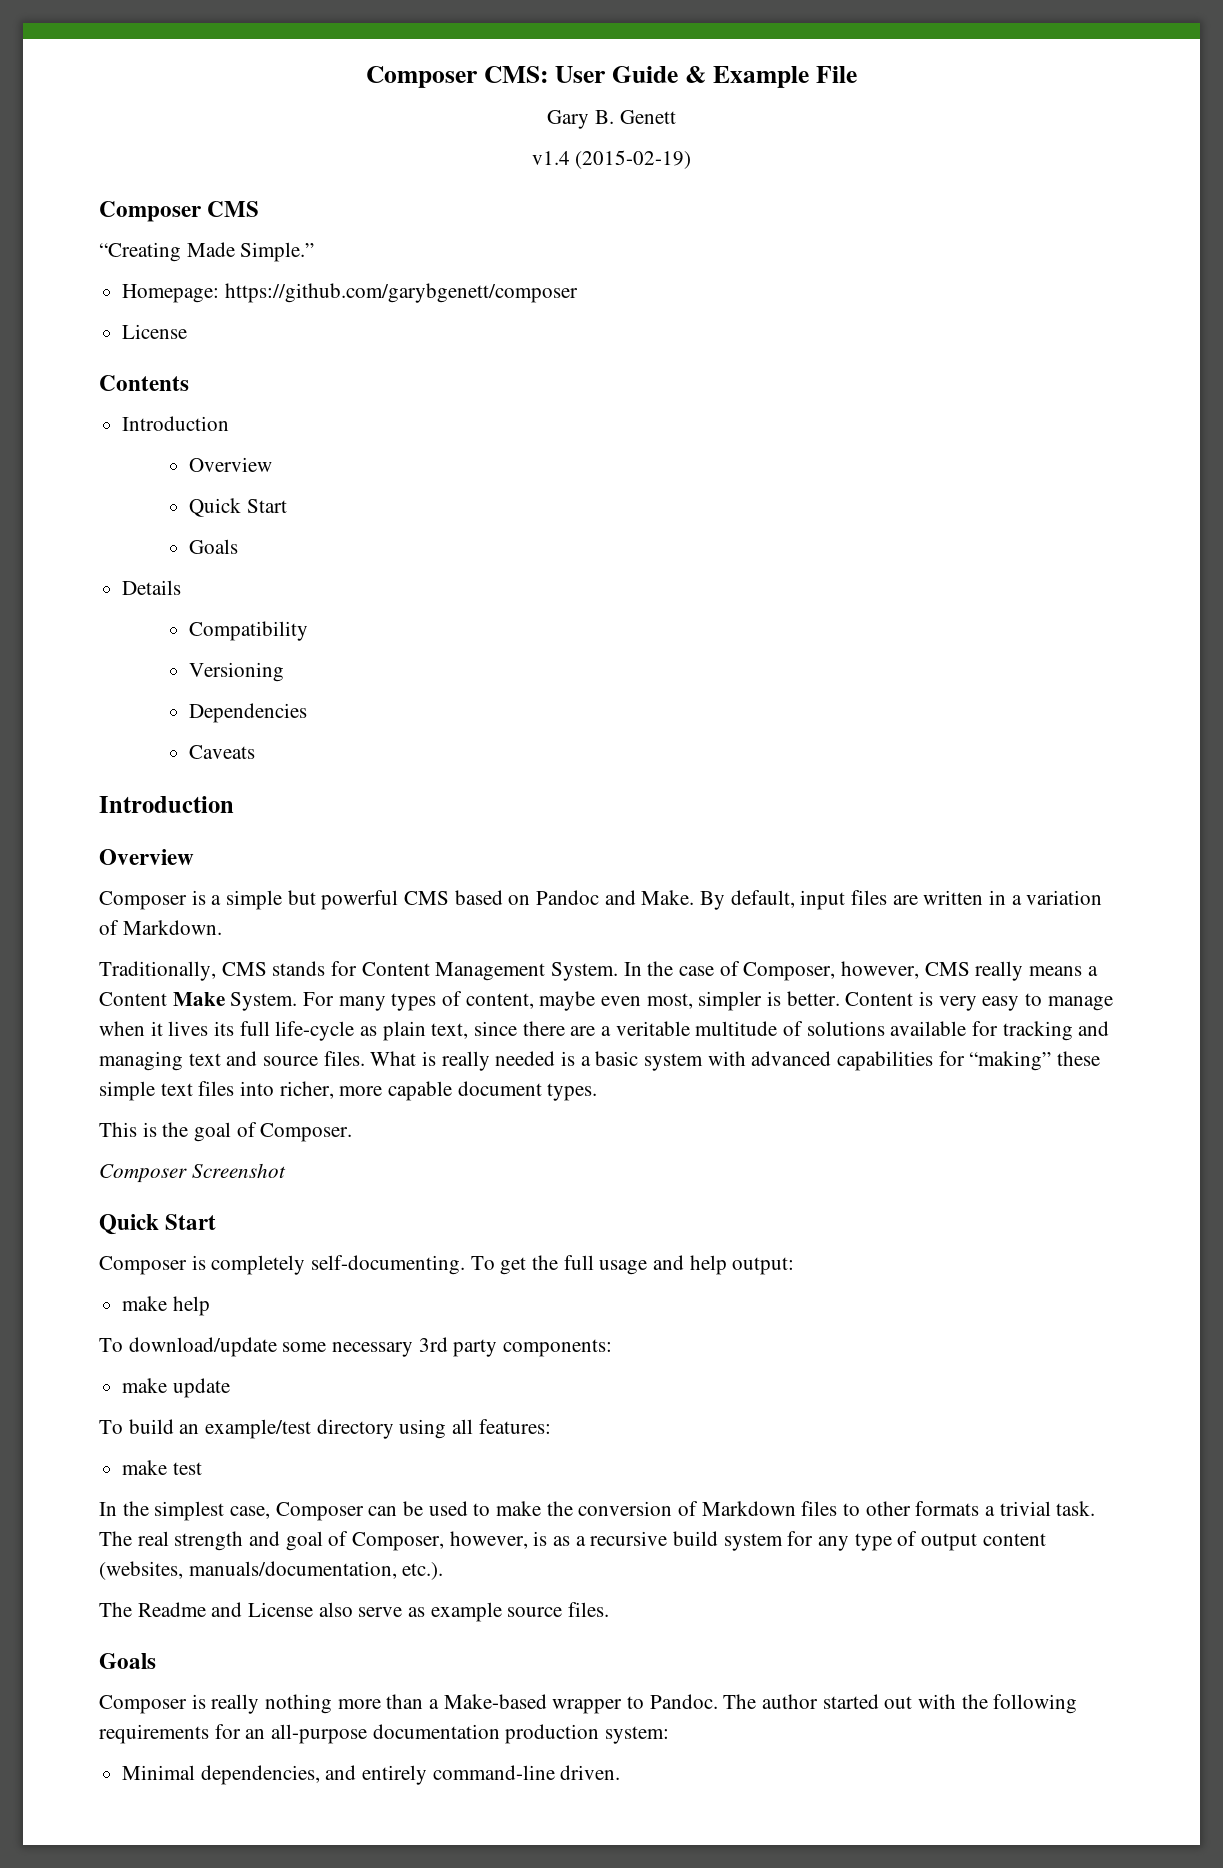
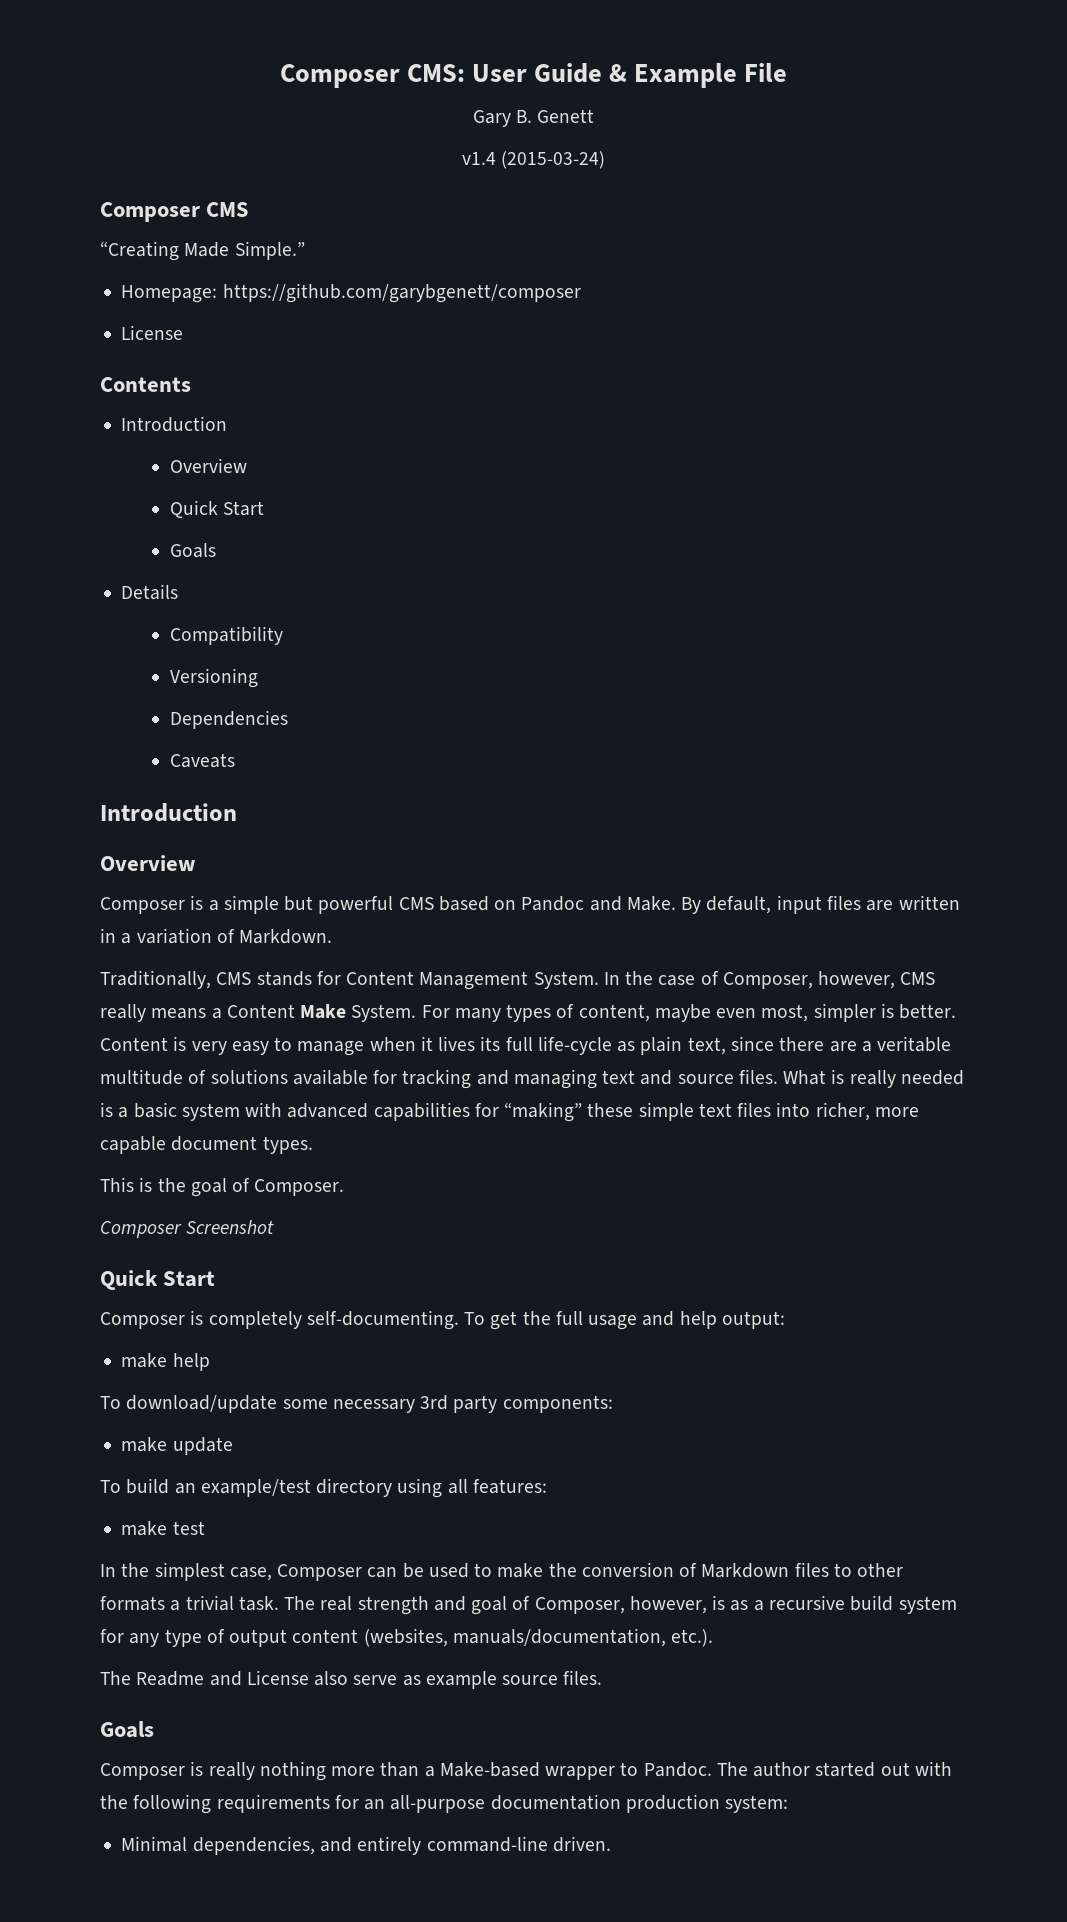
- v1.4 (2015-02-19)
+ v1.4 (2015-03-24)

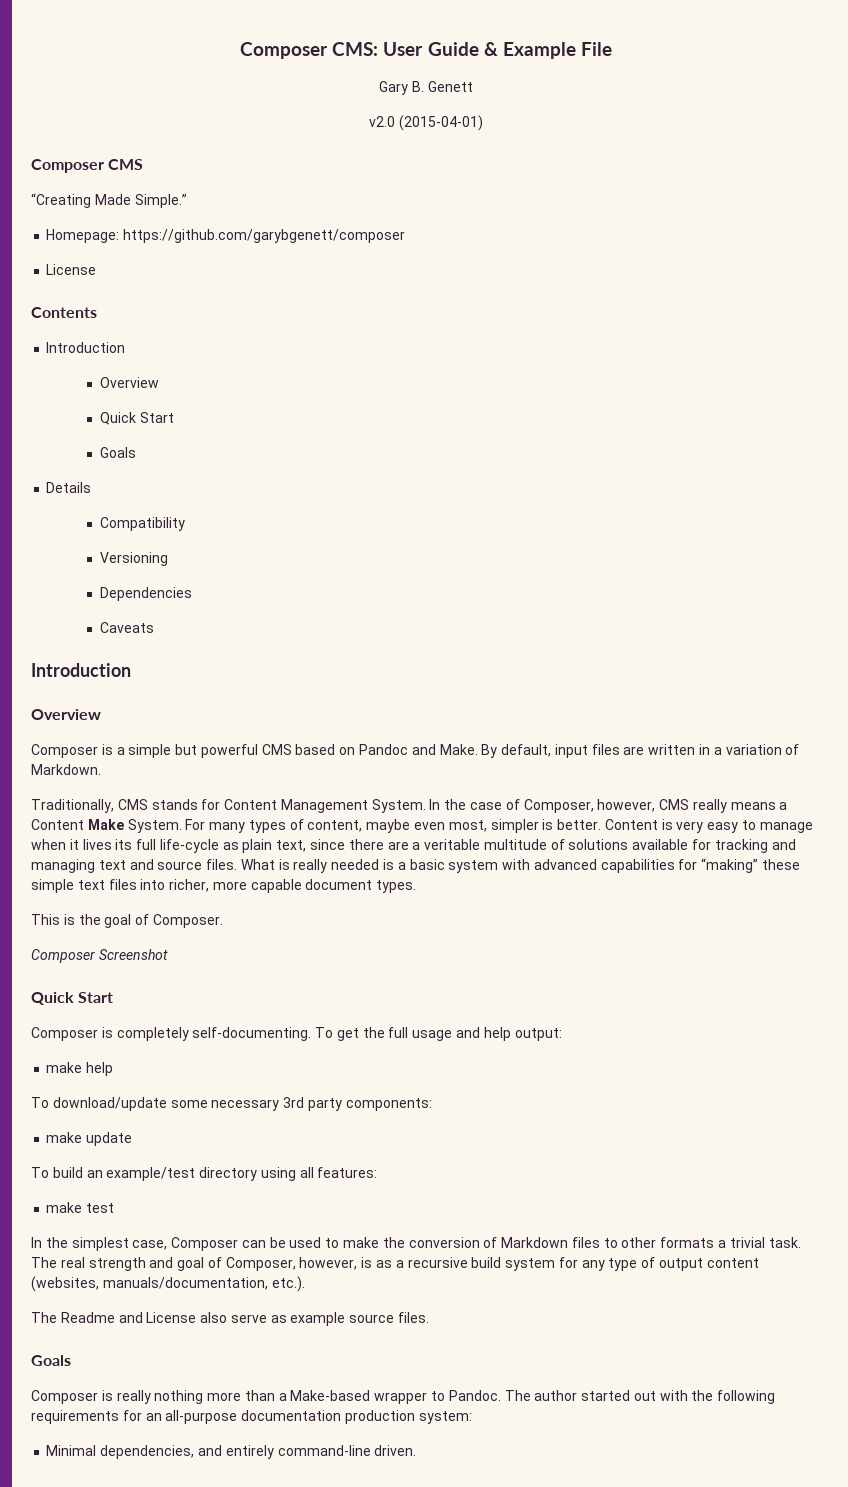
- v1.4 (2015-03-24)
+ v2.0 (2015-04-01)

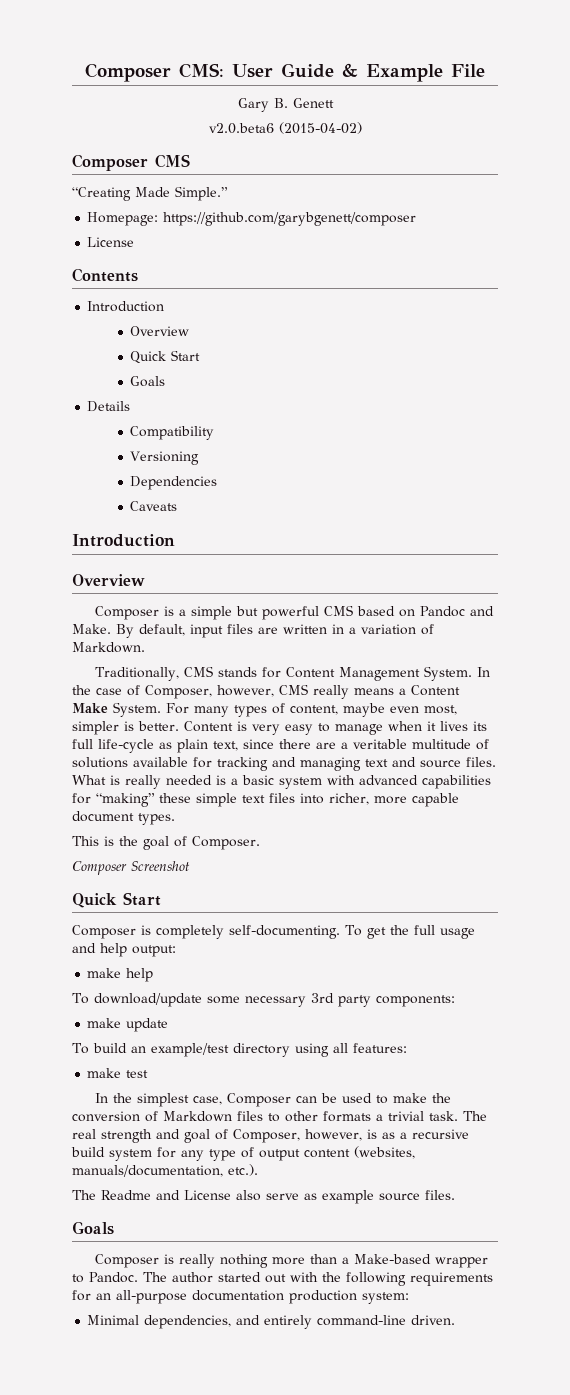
- v2.0 (2015-04-01)
+ v2.0.beta6 (2015-04-02)

